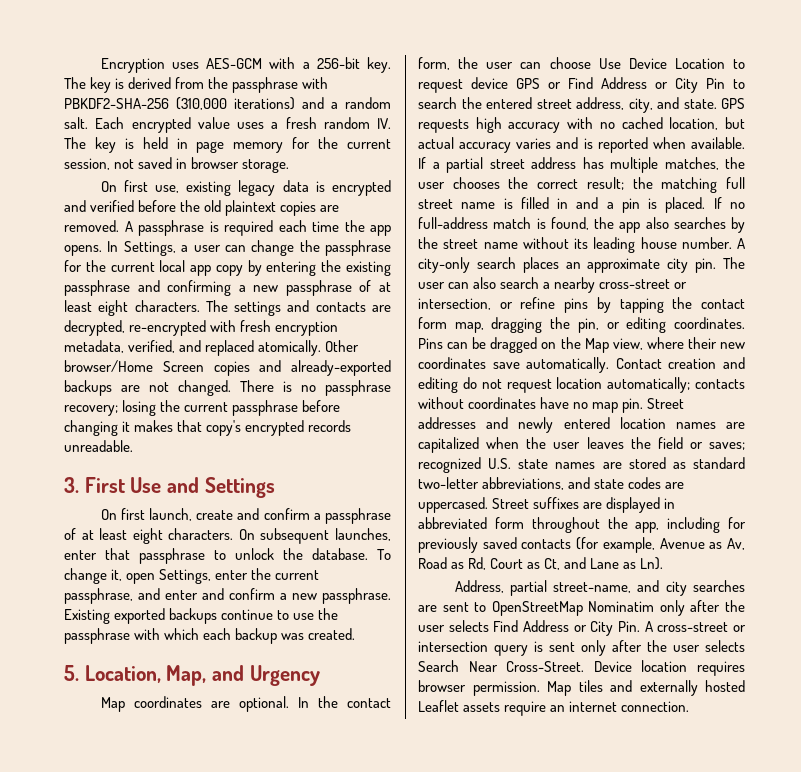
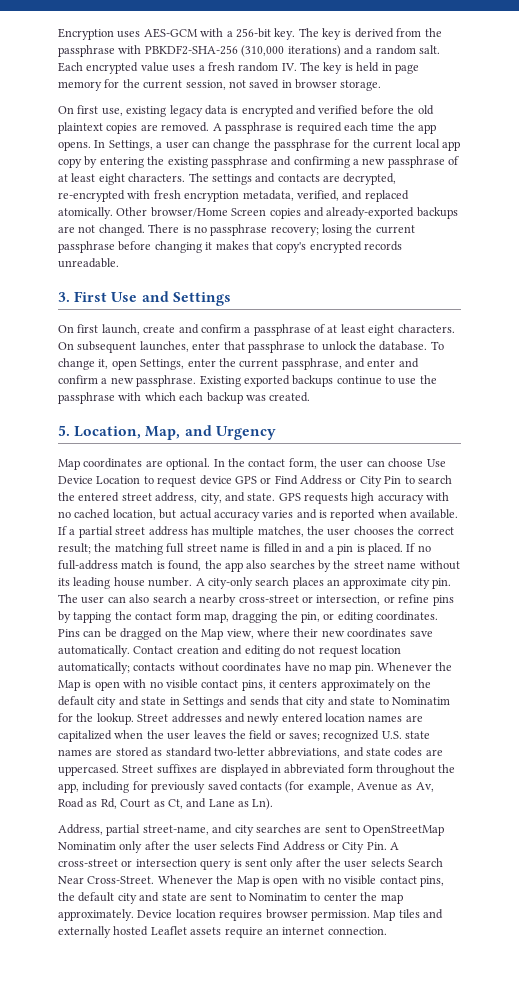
+ Whenever the Map is open with no visible contact pins, it centers approximately on the default city and state in Settings and sends that city and state to Nominatim for the lookup.
+ Whenever the Map is open with no visible contact pins, the default city and state are sent to Nominatim to center the map approximately.

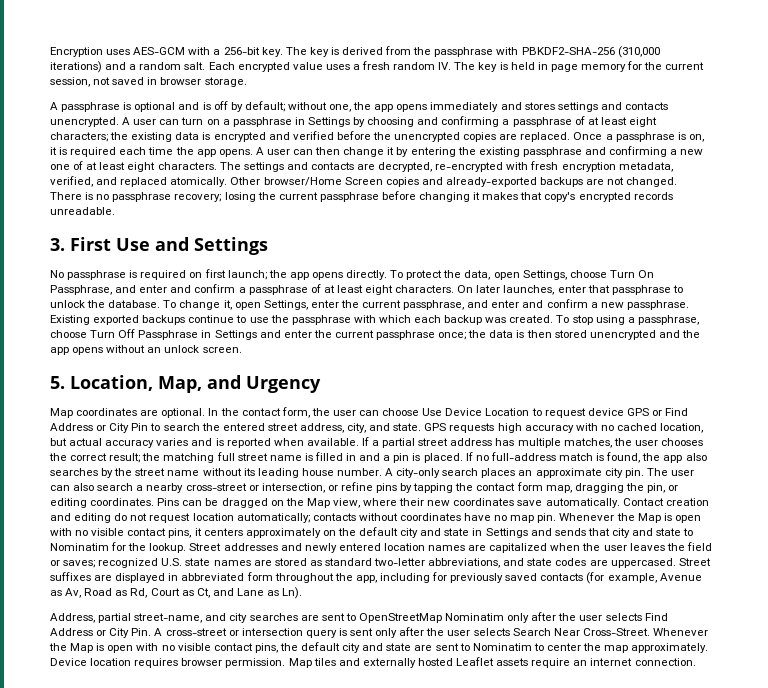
- On first use, existing legacy data is encrypted and verified before the old plaintext copies are removed. A passphrase is required each time the app opens.
+ A passphrase is optional and is off by default; without one, the app opens immediately and stores settings and contacts unencrypted. A user can turn on a passphrase in Settings by choosing and confirming a passphrase of at least eight characters; the existing data is encrypted and verified before the unencrypted copies are replaced. Once a passphrase is on, it is required each time the app opens.
- In Settings, a user can change the passphrase for the current local app copy by entering the existing passphrase and confirming a new passphrase of at least eight characters.
+ A user can then change it by entering the existing passphrase and confirming a new one of at least eight characters.
- On first launch, create and confirm a passphrase of at least eight characters.
+ No passphrase is required on first launch; the app opens directly. To protect the data, open Settings, choose Turn On Passphrase, and enter and confirm a passphrase of at least eight characters.
- On subsequent launches, enter that passphrase to unlock the database.
+ On later launches, enter that passphrase to unlock the database.
+ To stop using a passphrase, choose Turn Off Passphrase in Settings and enter the current passphrase once; the data is then stored unencrypted and the app opens without an unlock screen.

